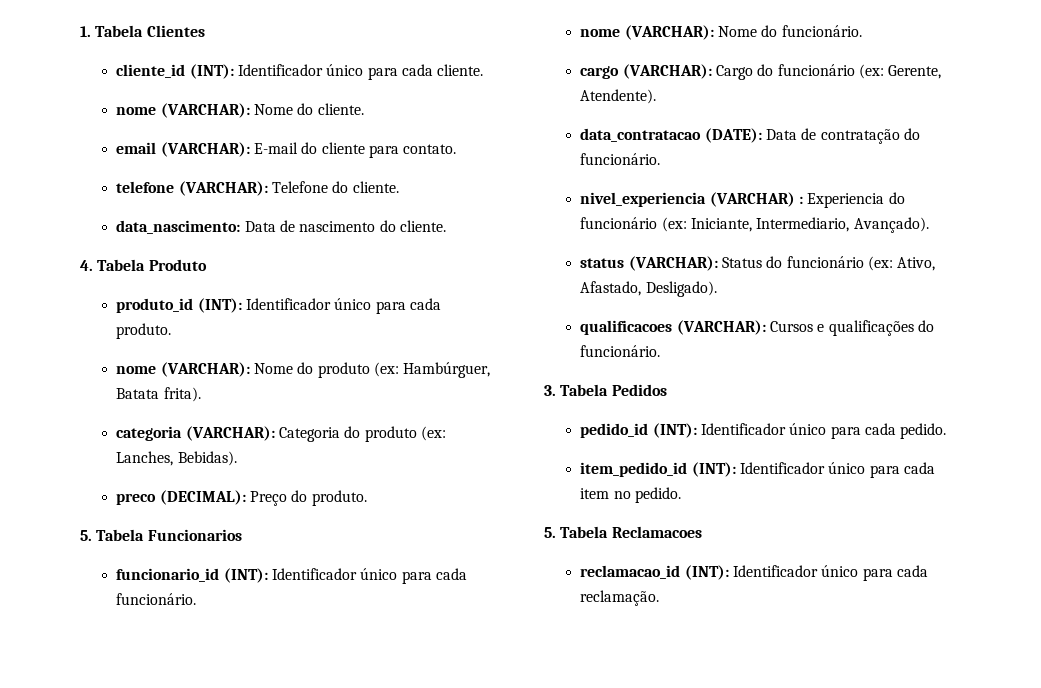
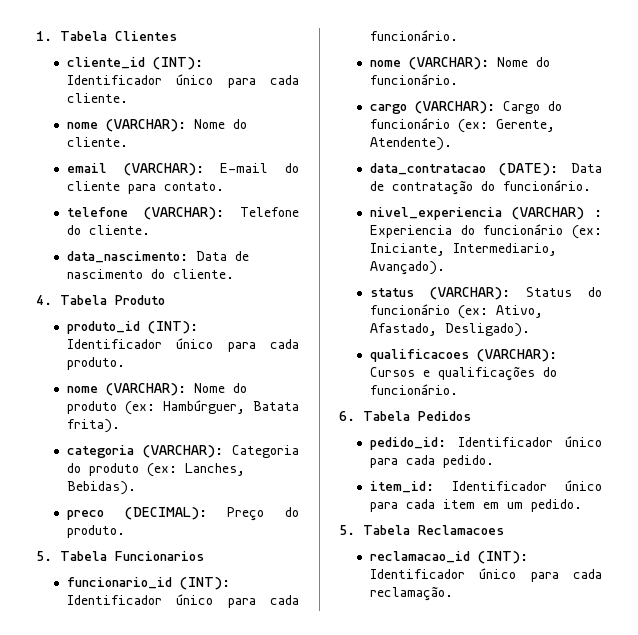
- 3. Tabela Pedidos
+ 6. Tabela Pedidos
- pedido_id (INT): Identificador único para cada pedido.
+ pedido_id: Identificador único para cada pedido.
- item_pedido_id (INT): Identificador único para cada item no pedido.
+ item_id: Identificador único para cada item em um pedido.

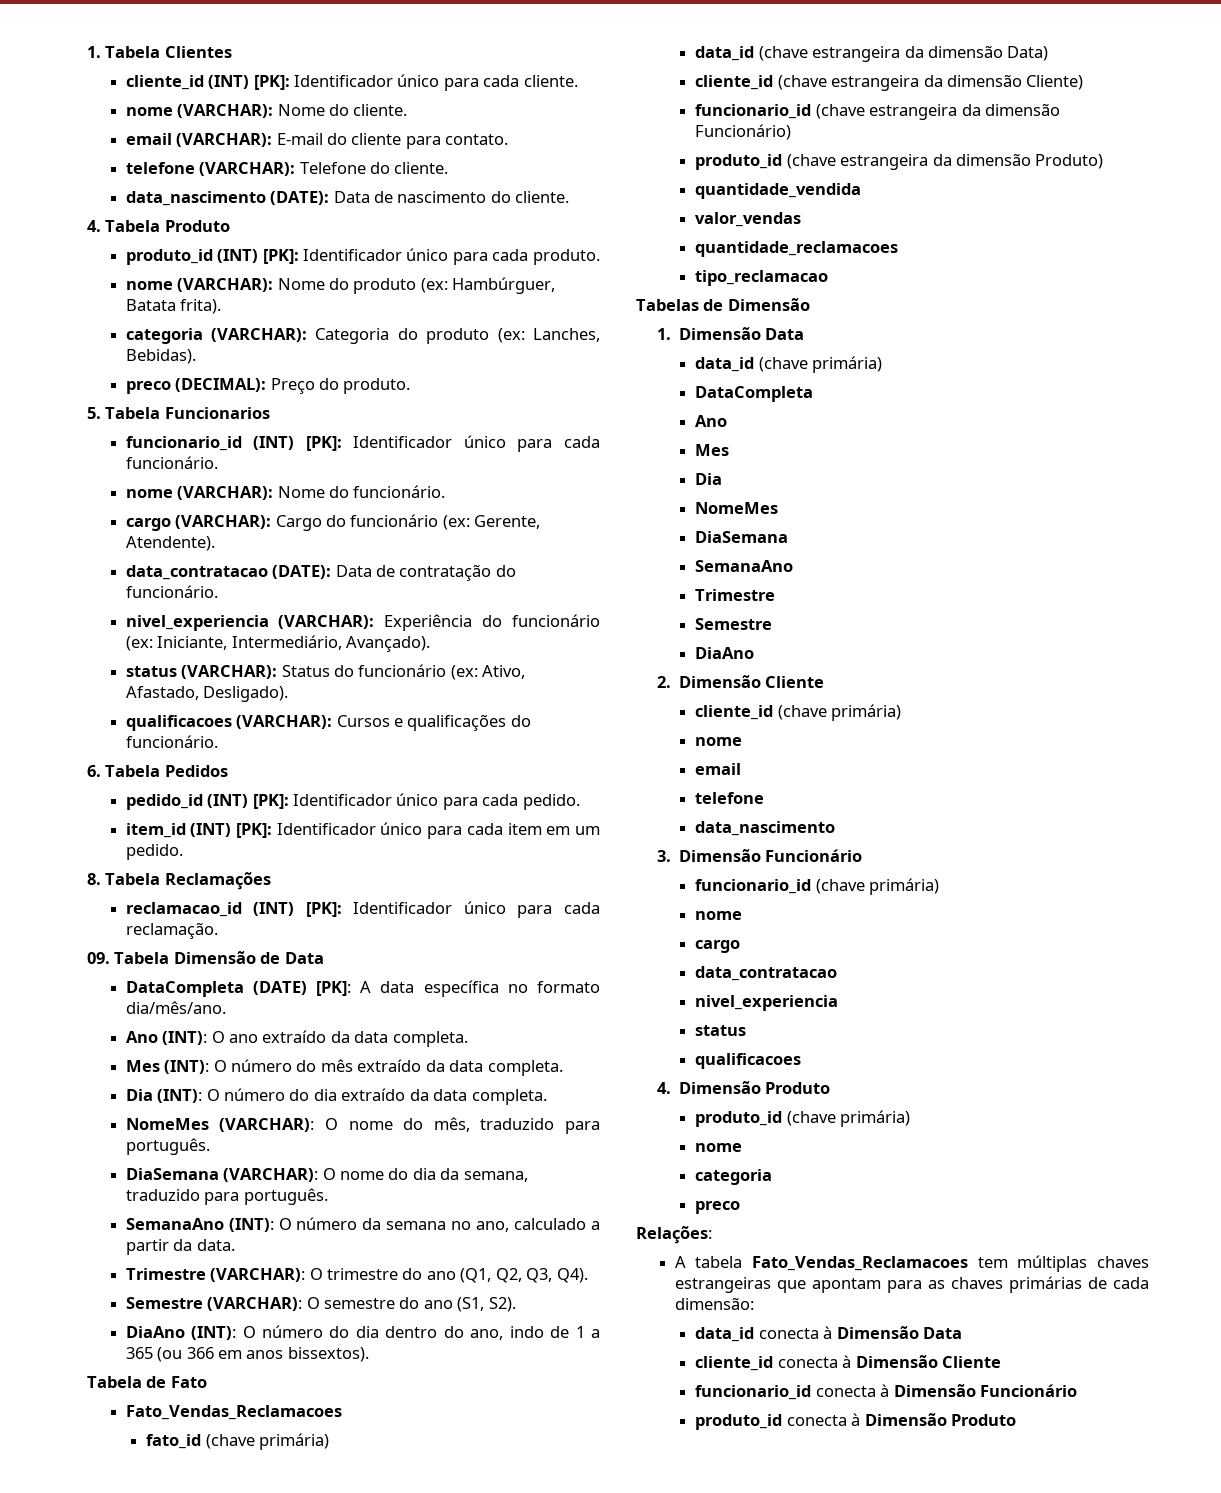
- cliente_id (INT): Identificador único para cada cliente.
+ cliente_id (INT) [PK]: Identificador único para cada cliente.
- data_nascimento: Data de nascimento do cliente.
+ data_nascimento (DATE): Data de nascimento do cliente.
- produto_id (INT): Identificador único para cada produto.
+ produto_id (INT) [PK]: Identificador único para cada produto.
- funcionario_id (INT): Identificador único para cada funcionário.
+ funcionario_id (INT) [PK]: Identificador único para cada funcionário.
- nivel_experiencia (VARCHAR) : Experiencia do funcionário (ex: Iniciante, Intermediario, Avançado).
+ nivel_experiencia (VARCHAR): Experiência do funcionário (ex: Iniciante, Intermediário, Avançado).
- pedido_id: Identificador único para cada pedido.
+ pedido_id (INT) [PK]: Identificador único para cada pedido.
- item_id: Identificador único para cada item em um pedido.
+ item_id (INT) [PK]: Identificador único para cada item em um pedido.
- 5. Tabela Reclamacoes
+ 8. Tabela Reclamações
- reclamacao_id (INT): Identificador único para cada reclamação.
+ reclamacao_id (INT) [PK]: Identificador único para cada reclamação.
+ 09. Tabela Dimensão de Data
+ DataCompleta (DATE) [PK]: A data específica no formato dia/mês/ano.
+ Ano (INT): O ano extraído da data completa.
+ Mes (INT): O número do mês extraído da data completa.
+ Dia (INT): O número do dia extraído da data completa.
+ NomeMes (VARCHAR): O nome do mês, traduzido para português.
+ DiaSemana (VARCHAR): O nome do dia da semana, traduzido para português.
+ SemanaAno (INT): O número da semana no ano, calculado a partir da data.
+ Trimestre (VARCHAR): O trimestre do ano (Q1, Q2, Q3, Q4).
+ Semestre (VARCHAR): O semestre do ano (S1, S2).
+ DiaAno (INT): O número do dia dentro do ano, indo de 1 a 365 (ou 366 em anos bissextos).
+ Tabela de Fato
+ Fato_Vendas_Reclamacoes
+ fato_id (chave primária)
+ data_id (chave estrangeira da dimensão Data)
+ cliente_id (chave estrangeira da dimensão Cliente)
+ funcionario_id (chave estrangeira da dimensão Funcionário)
+ produto_id (chave estrangeira da dimensão Produto)
+ quantidade_vendida
+ valor_vendas
+ quantidade_reclamacoes
+ tipo_reclamacao
+ Tabelas de Dimensão
+ 1. Dimensão Data
+ data_id (chave primária)
+ DataCompleta
+ Ano
+ Mes
+ Dia
+ NomeMes
+ DiaSemana
+ SemanaAno
+ Trimestre
+ Semestre
+ DiaAno
+ 2. Dimensão Cliente
+ cliente_id (chave primária)
+ nome
+ email
+ telefone
+ data_nascimento
+ 3. Dimensão Funcionário
+ funcionario_id (chave primária)
+ nome
+ cargo
+ data_contratacao
+ nivel_experiencia
+ status
+ qualificacoes
+ 4. Dimensão Produto
+ produto_id (chave primária)
+ nome
+ categoria
+ preco
+ Relações:
+ A tabela Fato_Vendas_Reclamacoes tem múltiplas chaves estrangeiras que apontam para as chaves primárias de cada dimensão:
+ data_id conecta à Dimensão Data
+ cliente_id conecta à Dimensão Cliente
+ funcionario_id conecta à Dimensão Funcionário
+ produto_id conecta à Dimensão Produto

